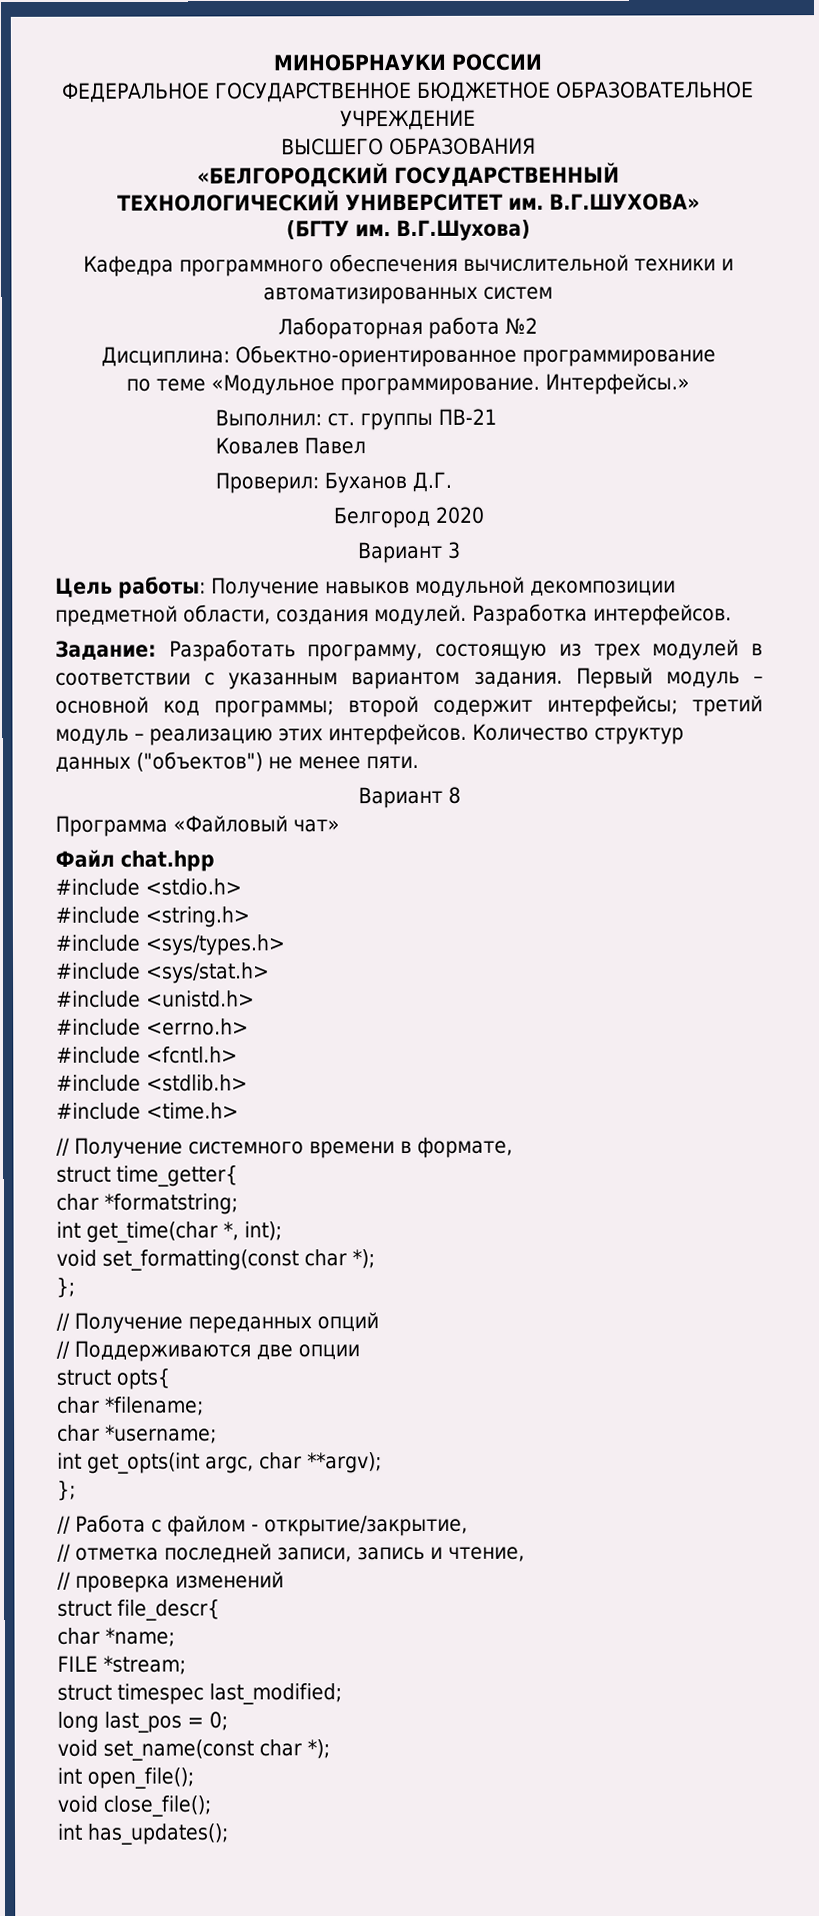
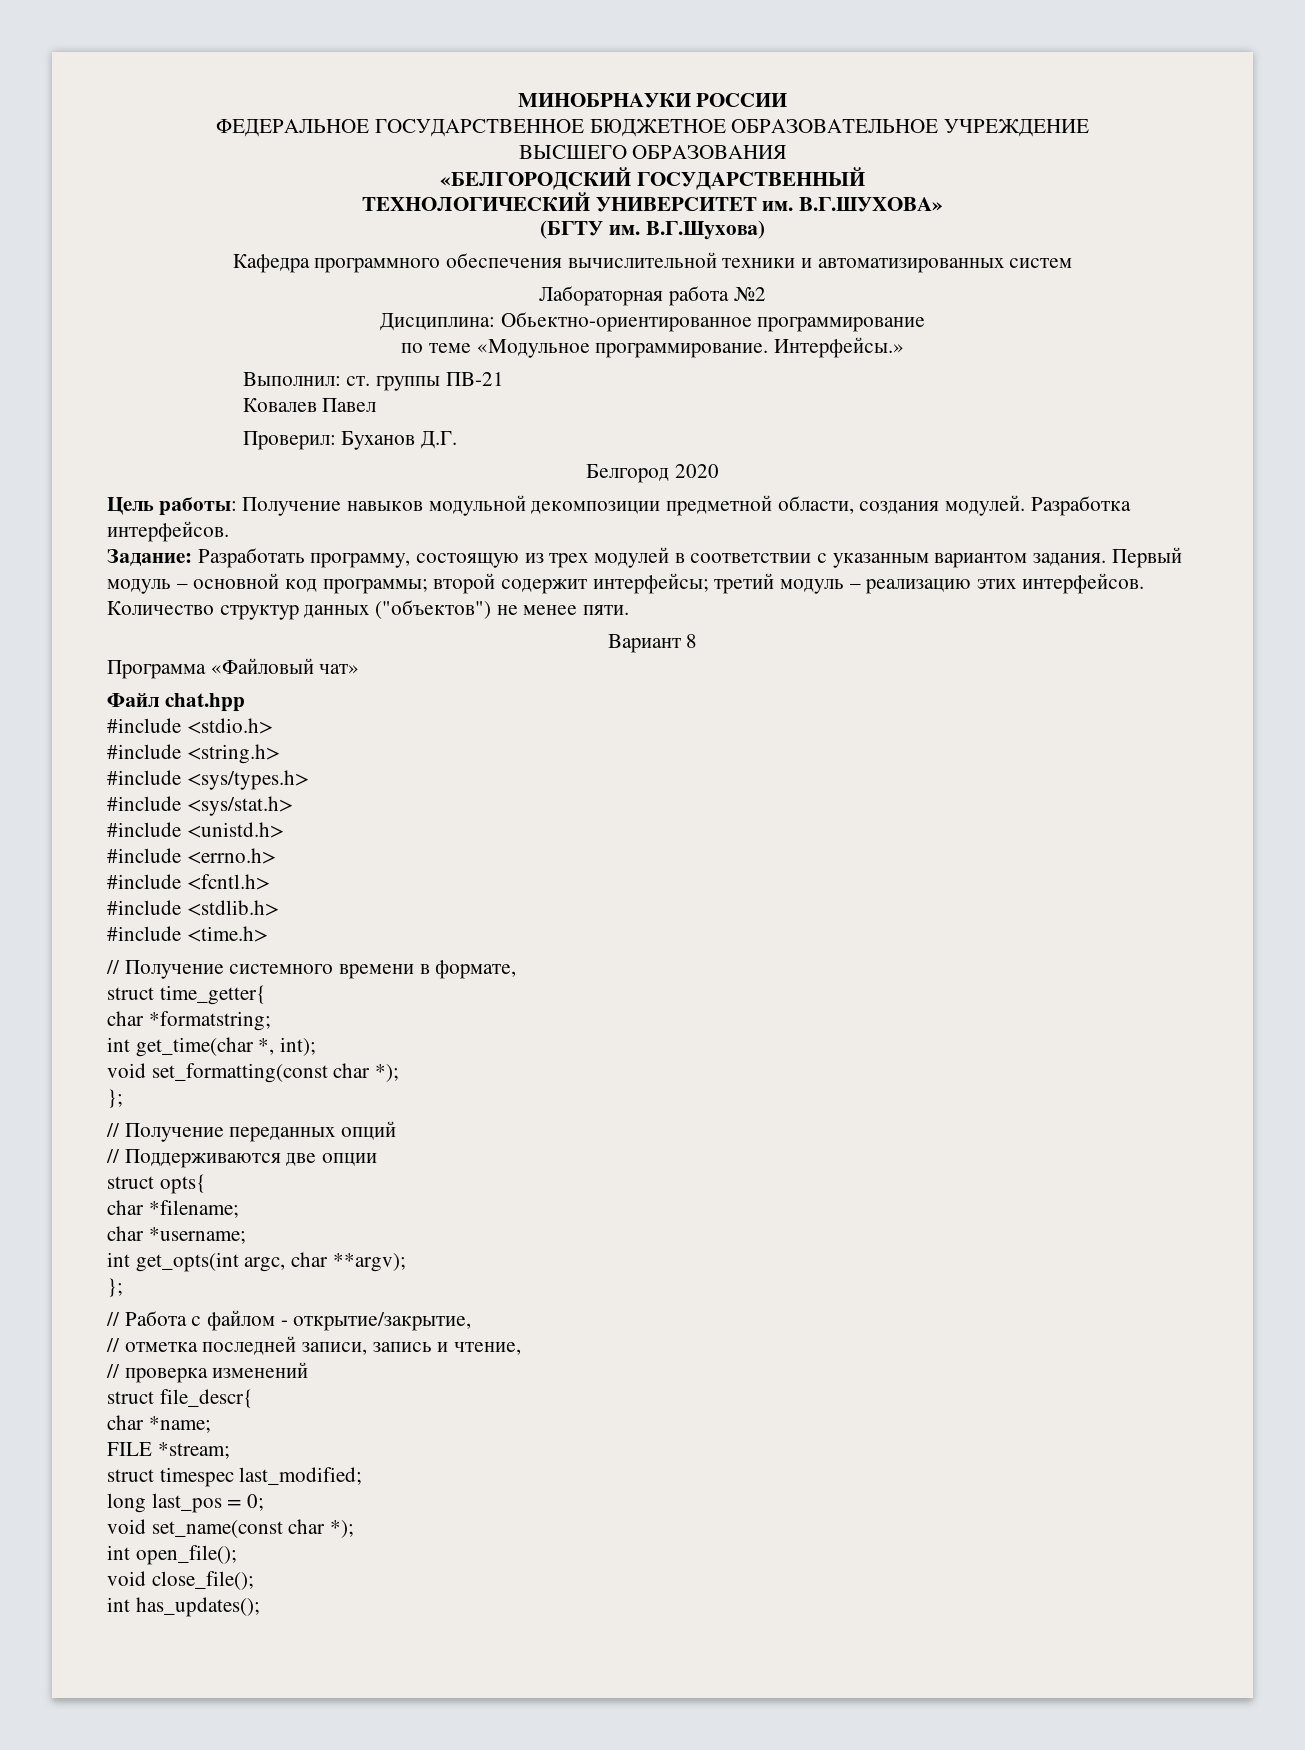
- Вариант 3

